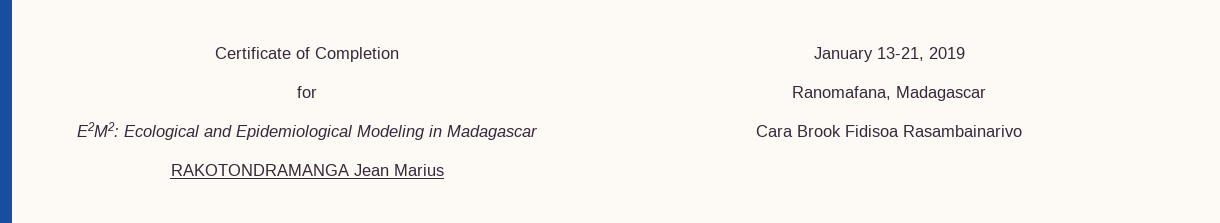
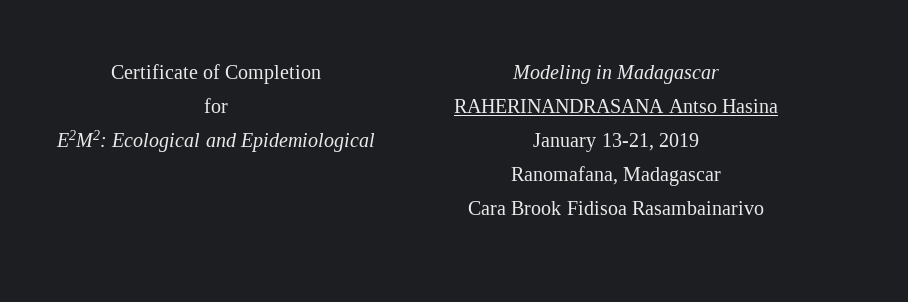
- RAKOTONDRAMANGA Jean Marius
+ RAHERINANDRASANA Antso Hasina

